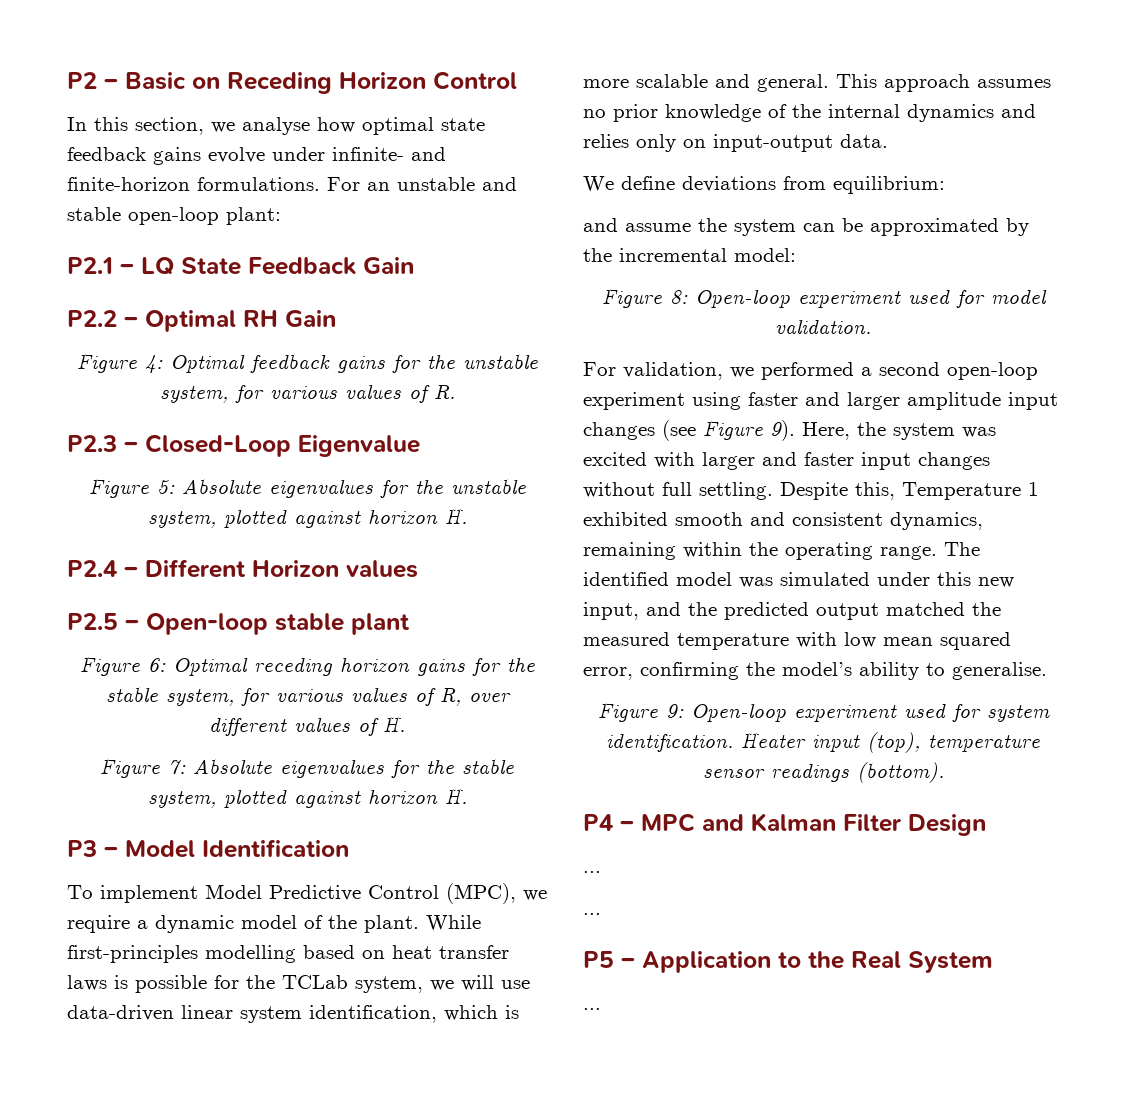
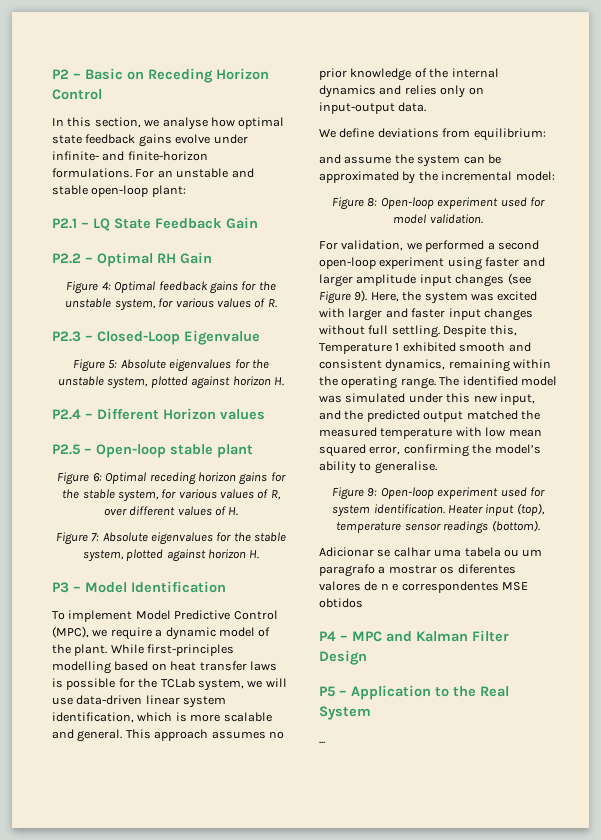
+ Adicionar se calhar uma tabela ou um paragrafo a mostrar os diferentes valores de n e correspondentes MSE obtidos
  P4 – MPC and Kalman Filter Design
- ...
- ...

